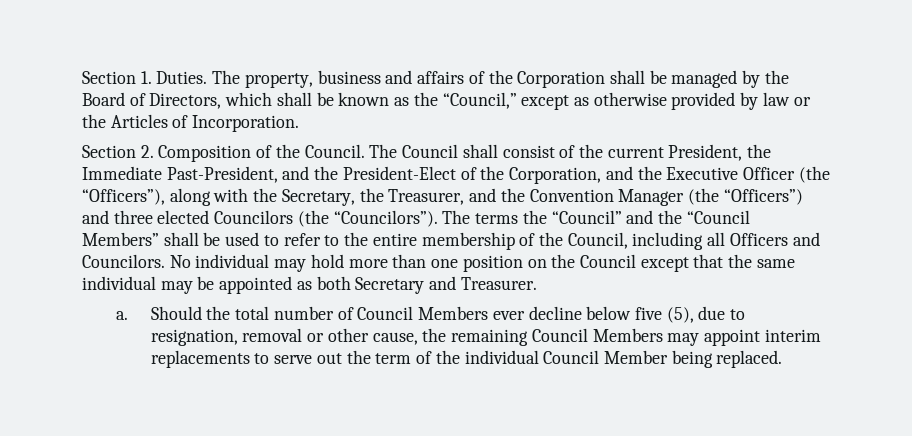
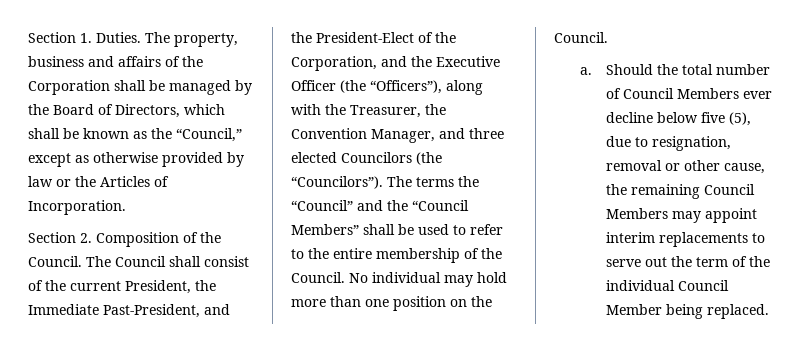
- The Council shall consist of the current President, the Immediate Past-President, and the President-Elect of the Corporation, and the Executive Officer (the “Officers”), along with the Secretary, the Treasurer, and the Convention Manager (the “Officers”) and three elected Councilors (the “Councilors”).
+ The Council shall consist of the current President, the Immediate Past-President, and the President-Elect of the Corporation, and the Executive Officer (the “Officers”), along with the Treasurer, the Convention Manager, and three elected Councilors (the “Councilors”).
- The terms the “Council” and the “Council Members” shall be used to refer to the entire membership of the Council, including all Officers and Councilors.
+ The terms the “Council” and the “Council Members” shall be used to refer to the entire membership of the Council.
- No individual may hold more than one position on the Council except that the same individual may be appointed as both Secretary and Treasurer.
+ No individual may hold more than one position on the Council.

